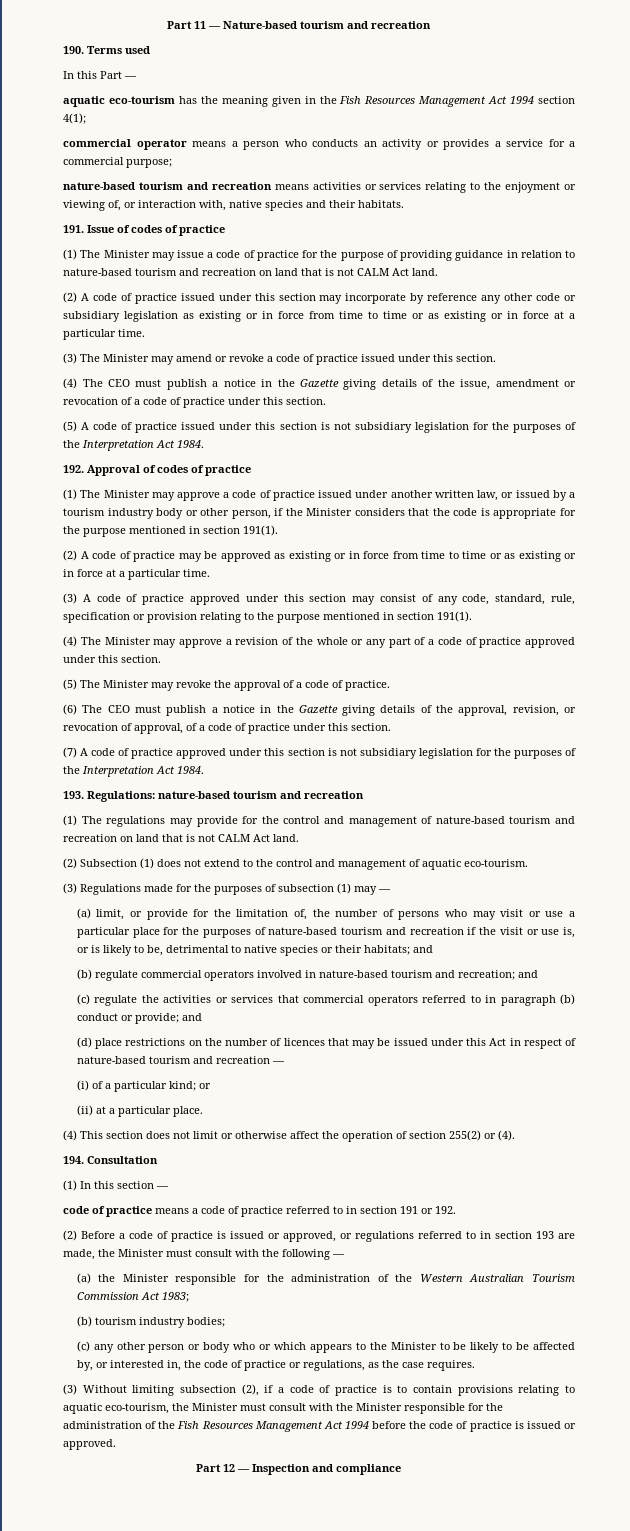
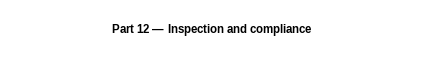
- Part 11 — Nature-based tourism and recreation
- 190. Terms used
- In this Part —
- aquatic eco-tourism has the meaning given in the Fish Resources Management Act 1994 section 4(1);
- commercial operator means a person who conducts an activity or provides a service for a commercial purpose;
- nature-based tourism and recreation means activities or services relating to the enjoyment or viewing of, or interaction with, native species and their habitats.
- 191. Issue of codes of practice
- (1) The Minister may issue a code of practice for the purpose of providing guidance in relation to nature-based tourism and recreation on land that is not CALM Act land.
- (2) A code of practice issued under this section may incorporate by reference any other code or subsidiary legislation as existing or in force from time to time or as existing or in force at a particular time.
- (3) The Minister may amend or revoke a code of practice issued under this section.
- (4) The CEO must publish a notice in the Gazette giving details of the issue, amendment or revocation of a code of practice under this section.
- (5) A code of practice issued under this section is not subsidiary legislation for the purposes of the Interpretation Act 1984.
- 192. Approval of codes of practice
- (1) The Minister may approve a code of practice issued under another written law, or issued by a tourism industry body or other person, if the Minister considers that the code is appropriate for the purpose mentioned in section 191(1).
- (2) A code of practice may be approved as existing or in force from time to time or as existing or in force at a particular time.
- (3) A code of practice approved under this section may consist of any code, standard, rule, specification or provision relating to the purpose mentioned in section 191(1).
- (4) The Minister may approve a revision of the whole or any part of a code of practice approved under this section.
- (5) The Minister may revoke the approval of a code of practice.
- (6) The CEO must publish a notice in the Gazette giving details of the approval, revision, or revocation of approval, of a code of practice under this section.
- (7) A code of practice approved under this section is not subsidiary legislation for the purposes of the Interpretation Act 1984.
- 193. Regulations: nature-based tourism and recreation
- (1) The regulations may provide for the control and management of nature-based tourism and recreation on land that is not CALM Act land.
- (2) Subsection (1) does not extend to the control and management of aquatic eco-tourism.
- (3) Regulations made for the purposes of subsection (1) may —
- (a) limit, or provide for the limitation of, the number of persons who may visit or use a particular place for the purposes of nature-based tourism and recreation if the visit or use is, or is likely to be, detrimental to native species or their habitats; and
- (b) regulate commercial operators involved in nature-based tourism and recreation; and
- (c) regulate the activities or services that commercial operators referred to in paragraph (b) conduct or provide; and
- (d) place restrictions on the number of licences that may be issued under this Act in respect of nature-based tourism and recreation —
- (i) of a particular kind; or
- (ii) at a particular place.
- (4) This section does not limit or otherwise affect the operation of section 255(2) or (4).
- 194. Consultation
- (1) In this section —
- code of practice means a code of practice referred to in section 191 or 192.
- (2) Before a code of practice is issued or approved, or regulations referred to in section 193 are made, the Minister must consult with the following —
- (a) the Minister responsible for the administration of the Western Australian Tourism Commission Act 1983;
- (b) tourism industry bodies;
- (c) any other person or body who or which appears to the Minister to be likely to be affected by, or interested in, the code of practice or regulations, as the case requires.
- (3) Without limiting subsection (2), if a code of practice is to contain provisions relating to aquatic eco-tourism, the Minister must consult with the Minister responsible for the administration of the Fish Resources Management Act 1994 before the code of practice is issued or approved.

